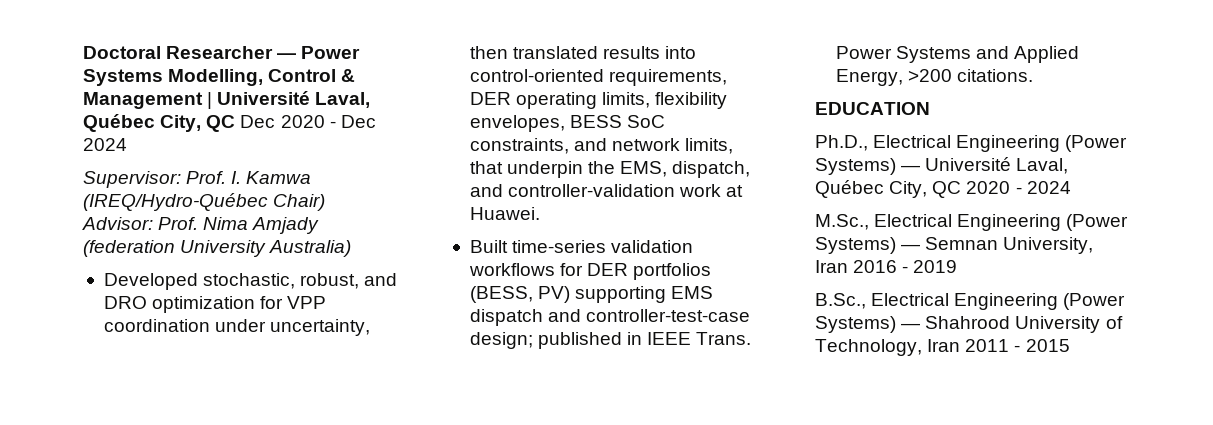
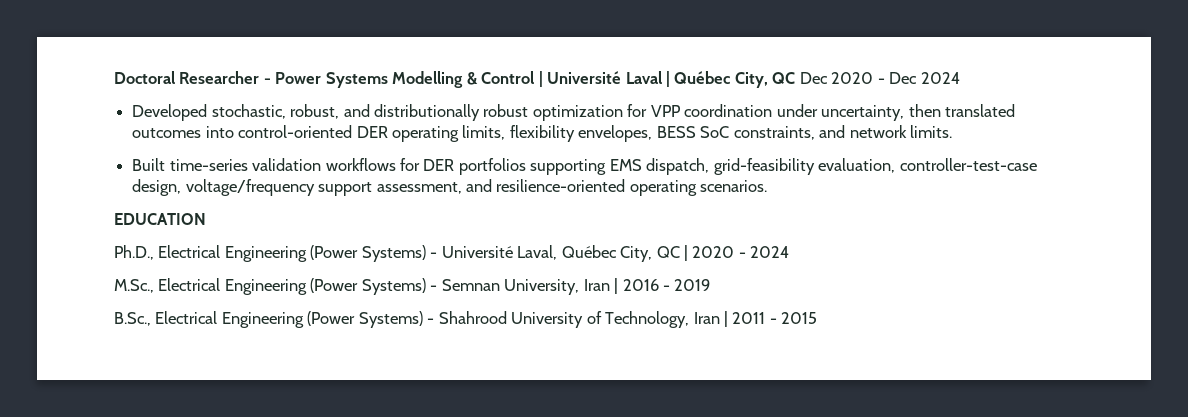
- Doctoral Researcher — Power Systems Modelling, Control & Management | Université Laval, Québec City, QC Dec 2020 - Dec 2024
+ Doctoral Researcher - Power Systems Modelling & Control | Université Laval | Québec City, QC Dec 2020 - Dec 2024
- Supervisor: Prof. I. Kamwa (IREQ/Hydro-Québec Chair) Advisor: Prof. Nima Amjady (federation University Australia)
- Developed stochastic, robust, and DRO optimization for VPP coordination under uncertainty, then translated results into control-oriented requirements, DER operating limits, flexibility envelopes, BESS SoC constraints, and network limits, that underpin the EMS, dispatch, and controller-validation work at Huawei.
+ Developed stochastic, robust, and distributionally robust optimization for VPP coordination under uncertainty, then translated outcomes into control-oriented DER operating limits, flexibility envelopes, BESS SoC constraints, and network limits.
- Built time-series validation workflows for DER portfolios (BESS, PV) supporting EMS dispatch and controller-test-case design; published in IEEE Trans. Power Systems and Applied Energy, >200 citations.
+ Built time-series validation workflows for DER portfolios supporting EMS dispatch, grid-feasibility evaluation, controller-test-case design, voltage/frequency support assessment, and resilience-oriented operating scenarios.
- Ph.D., Electrical Engineering (Power Systems) — Université Laval, Québec City, QC 2020 - 2024
+ Ph.D., Electrical Engineering (Power Systems) - Université Laval, Québec City, QC | 2020 - 2024
- M.Sc., Electrical Engineering (Power Systems) — Semnan University, Iran 2016 - 2019
+ M.Sc., Electrical Engineering (Power Systems) - Semnan University, Iran | 2016 - 2019
- B.Sc., Electrical Engineering (Power Systems) — Shahrood University of Technology, Iran 2011 - 2015
+ B.Sc., Electrical Engineering (Power Systems) - Shahrood University of Technology, Iran | 2011 - 2015

